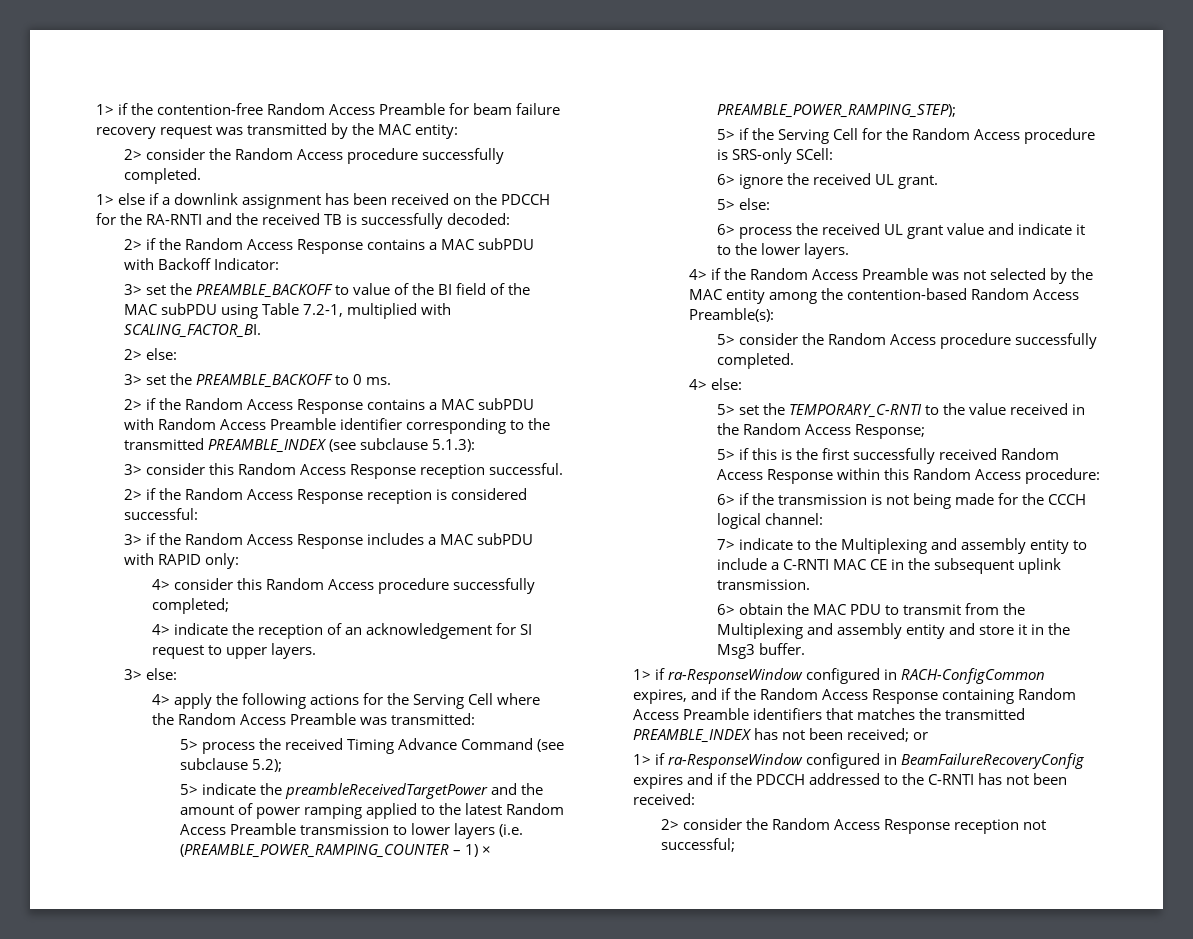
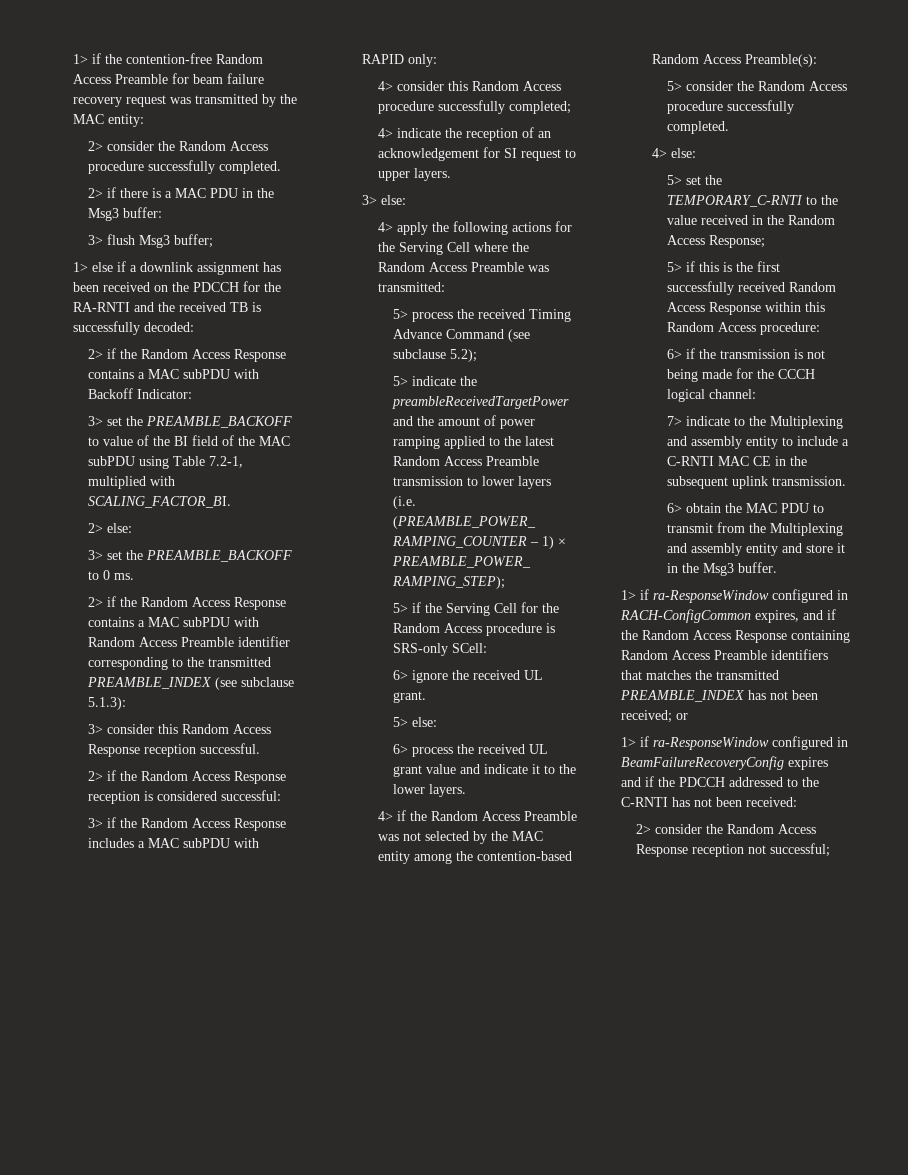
+ 2> if there is a MAC PDU in the Msg3 buffer:
+ 3> flush Msg3 buffer;

